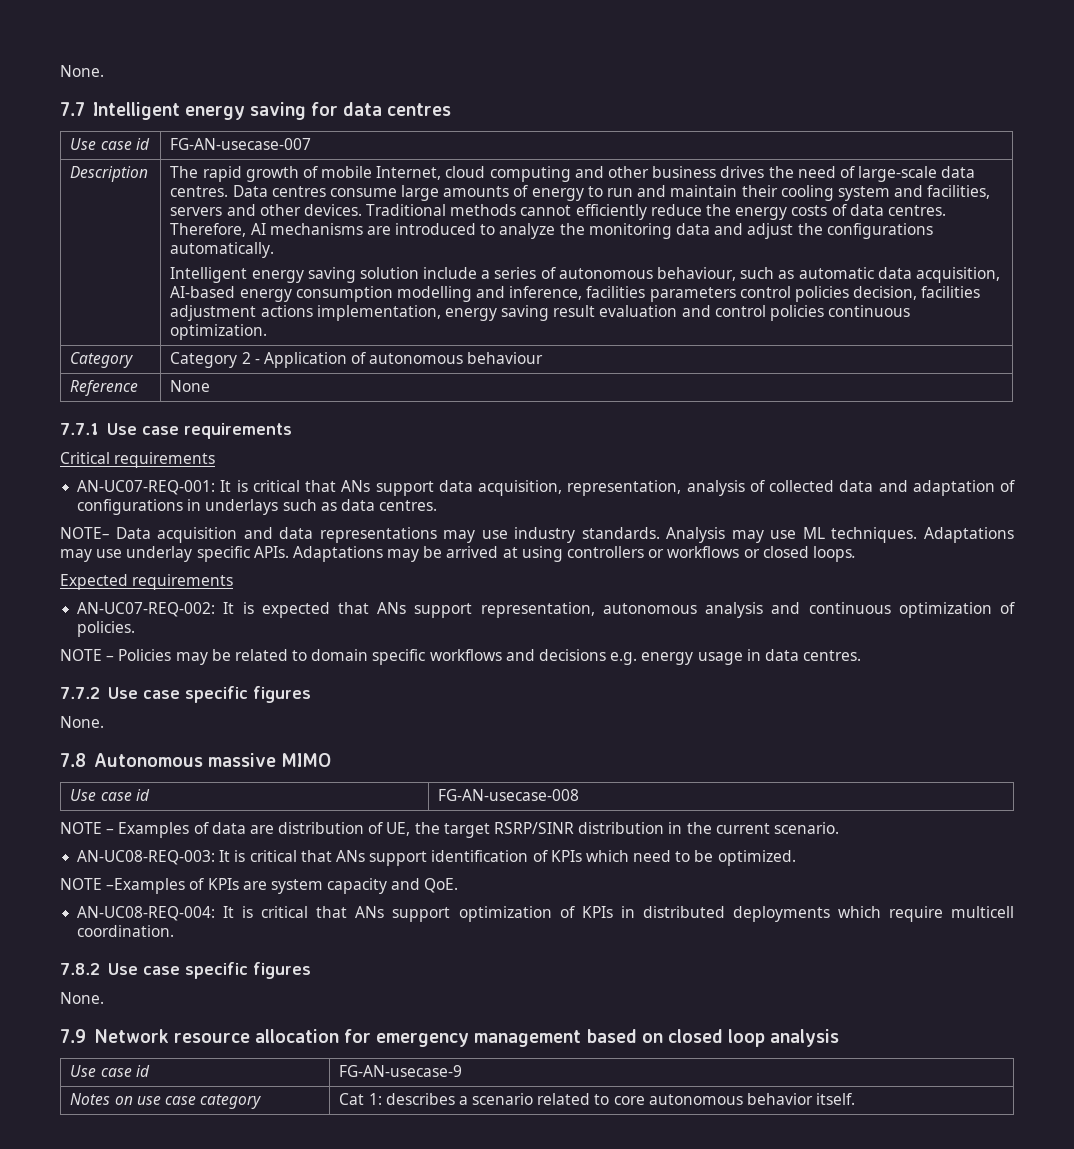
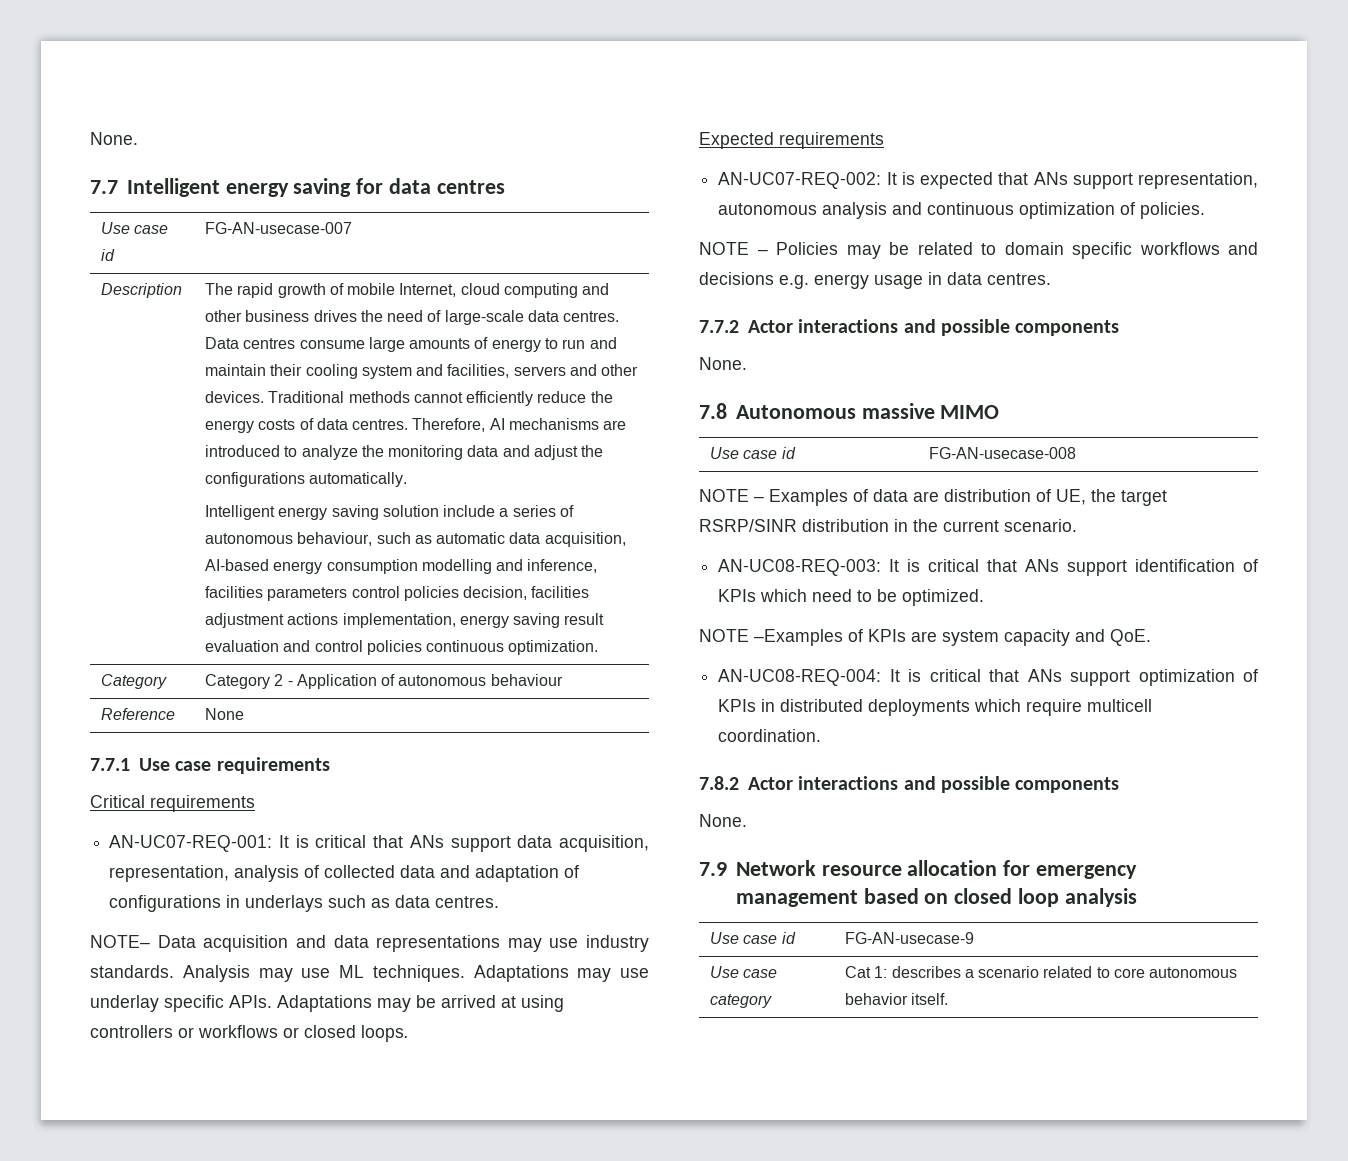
- 7.7.2 Use case specific figures
+ 7.7.2 Actor interactions and possible components
- 7.8.2 Use case specific figures
+ 7.8.2 Actor interactions and possible components
- Notes on use case category | Cat 1: describes a scenario related to core autonomous behavior itself.
+ Use case category | Cat 1: describes a scenario related to core autonomous behavior itself.

